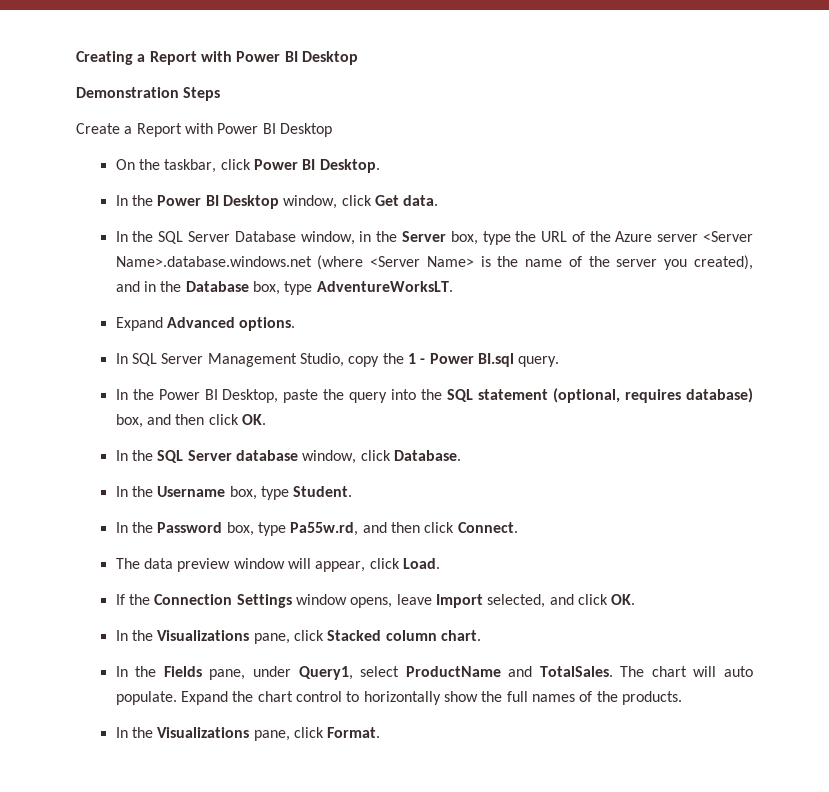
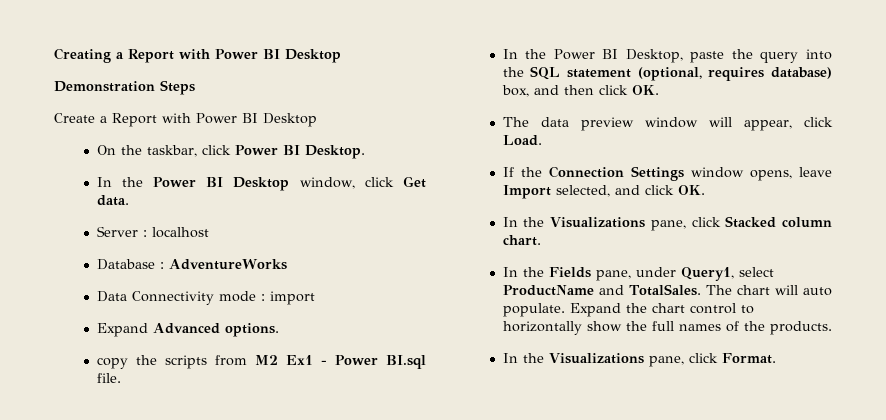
- In the SQL Server Database window, in the Server box, type the URL of the Azure server <Server Name>.database.windows.net (where <Server Name> is the name of the server you created), and in the Database box, type AdventureWorksLT.
+ Server : localhost
+ Database : AdventureWorks
+ Data Connectivity mode : import
  Expand Advanced options.
- In SQL Server Management Studio, copy the 1 - Power BI.sql query.
+ copy the scripts from M2 Ex1 - Power BI.sql file.
- In the SQL Server database window, click Database.
- In the Username box, type Student.
- In the Password box, type Pa55w.rd, and then click Connect.

